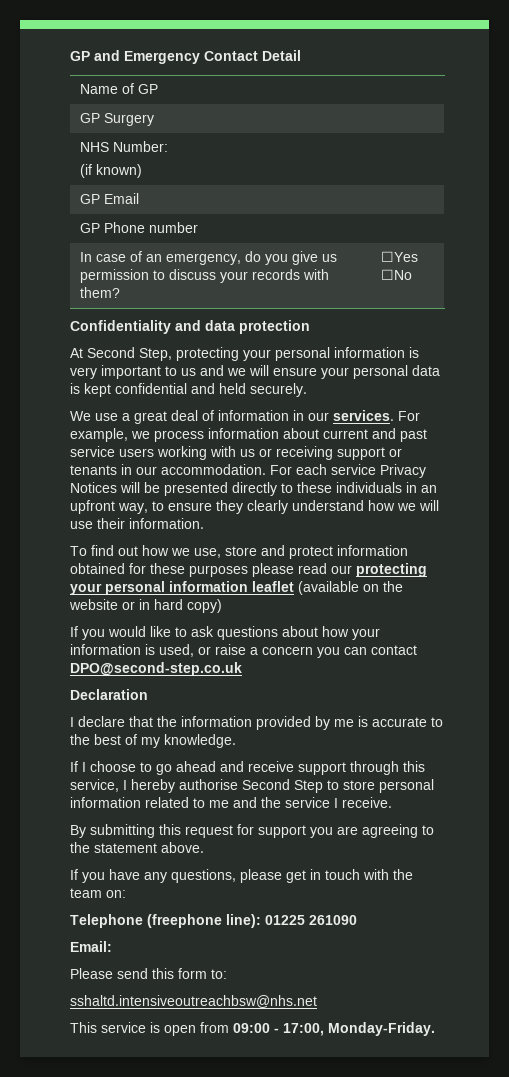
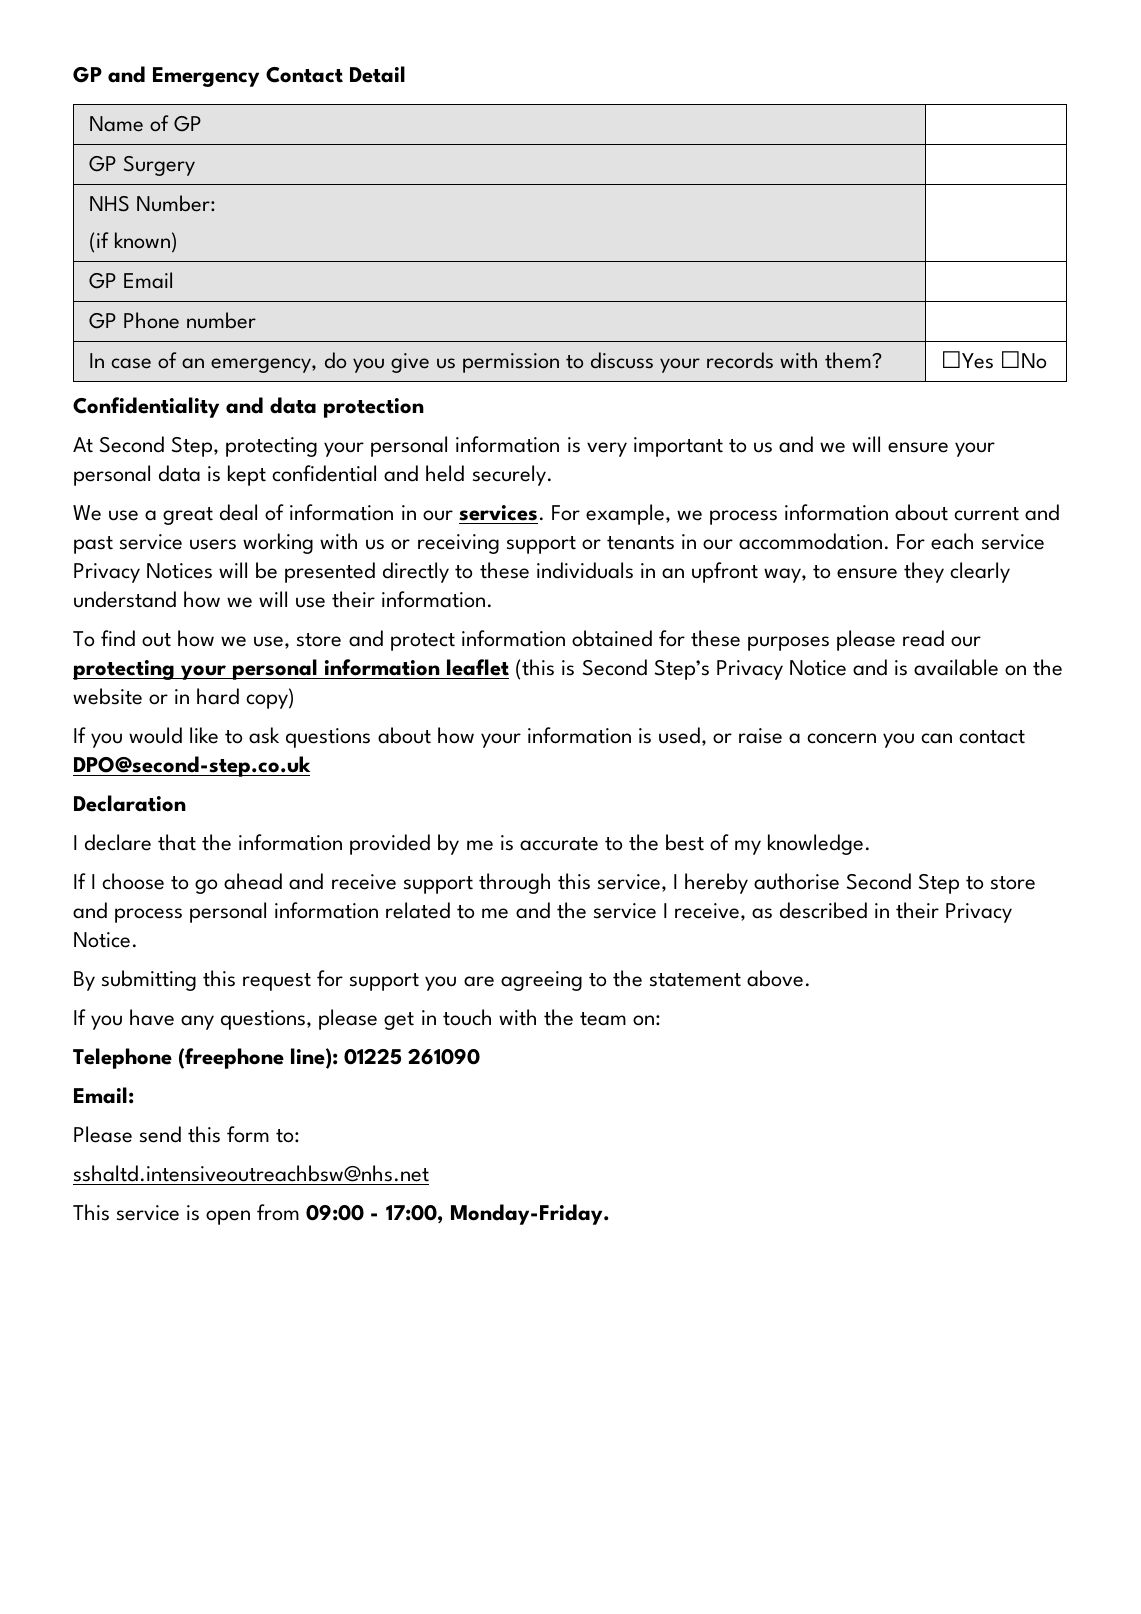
- To find out how we use, store and protect information obtained for these purposes please read our protecting your personal information leaflet (available on the website or in hard copy)
+ To find out how we use, store and protect information obtained for these purposes please read our protecting your personal information leaflet (this is Second Step’s Privacy Notice and is available on the website or in hard copy)
- If I choose to go ahead and receive support through this service, I hereby authorise Second Step to store personal information related to me and the service I receive.
+ If I choose to go ahead and receive support through this service, I hereby authorise Second Step to store and process personal information related to me and the service I receive, as described in their Privacy Notice.

